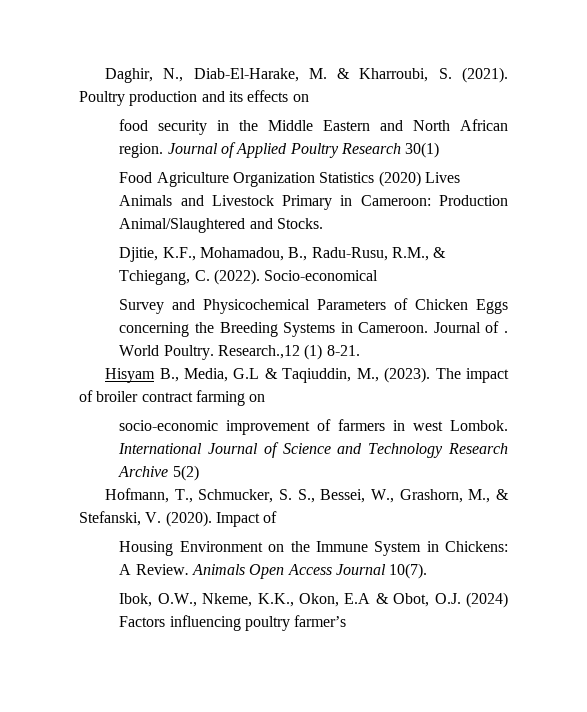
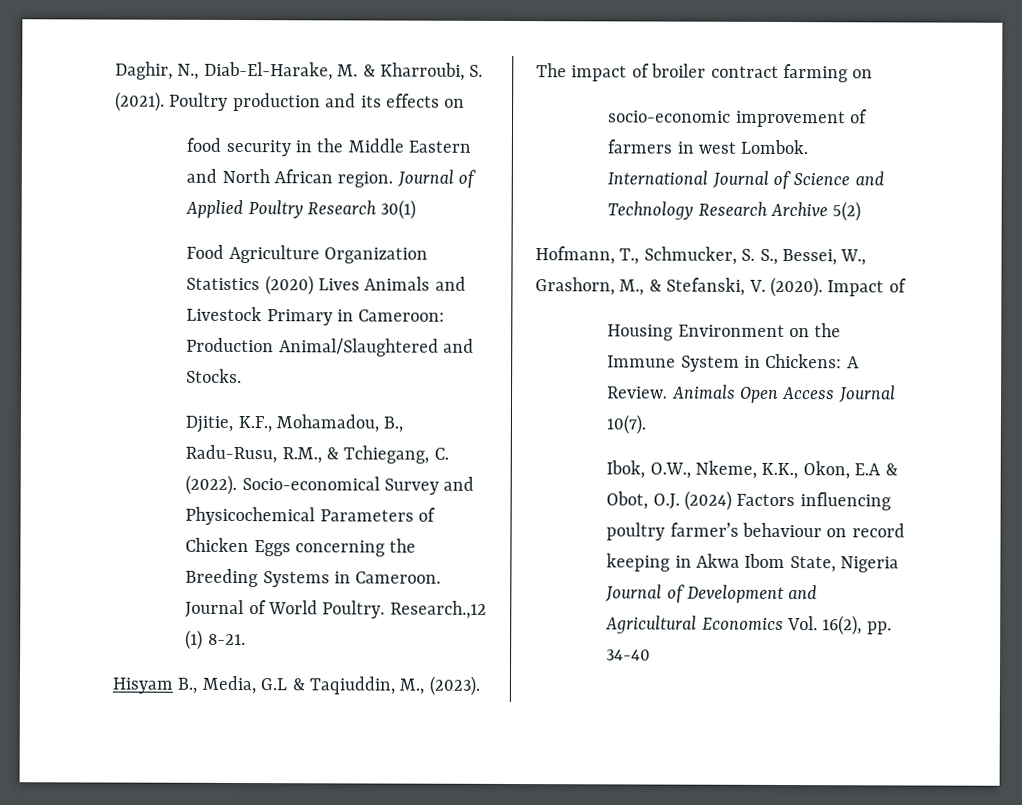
- Socio-economical
- Survey and Physicochemical Parameters of Chicken Eggs concerning the Breeding Systems in Cameroon.
+ Socio-economical Survey and Physicochemical Parameters of Chicken Eggs concerning the Breeding Systems in Cameroon.
- Journal of . World Poultry.
+ Journal of World Poultry.
- Ibok, O.W., Nkeme, K.K., Okon, E.A & Obot, O.J. (2024) Factors influencing poultry farmer’s
+ Ibok, O.W., Nkeme, K.K., Okon, E.A & Obot, O.J. (2024) Factors influencing poultry farmer’s behaviour on record keeping in Akwa Ibom State, Nigeria Journal of Development and Agricultural Economics Vol. 16(2), pp. 34-40

